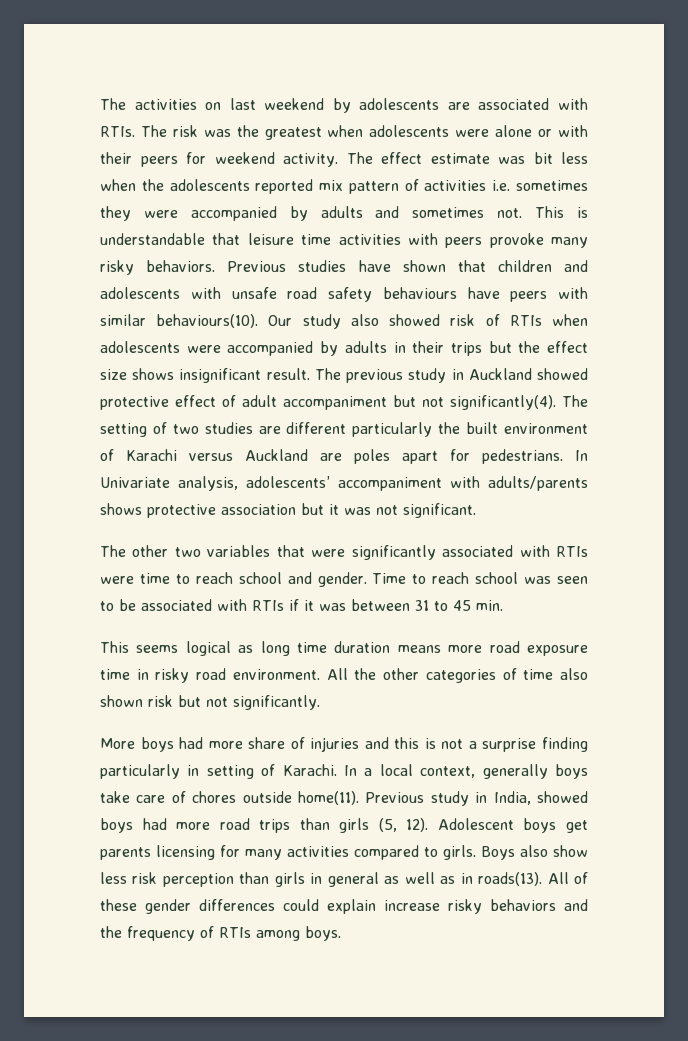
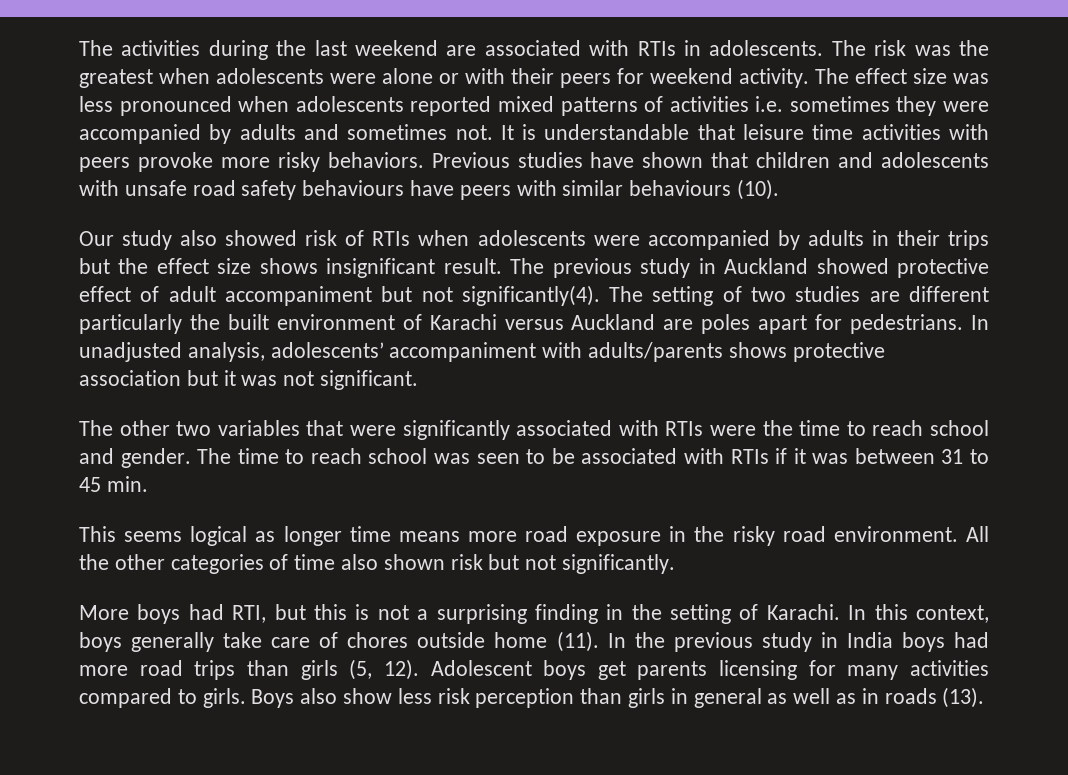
- The activities on last weekend by adolescents are associated with RTIs.
+ The activities during the last weekend are associated with RTIs in adolescents.
- The effect estimate was bit less when the adolescents reported mix pattern of activities i.e. sometimes they were accompanied by adults and sometimes not.
+ The effect size was less pronounced when adolescents reported mixed patterns of activities i.e. sometimes they were accompanied by adults and sometimes not.
- This is understandable that leisure time activities with peers provoke many risky behaviors.
+ It is understandable that leisure time activities with peers provoke more risky behaviors.
- Previous studies have shown that children and adolescents with unsafe road safety behaviours have peers with similar behaviours(10). Our study also showed risk of RTIs when adolescents were accompanied by adults in their trips but the effect size shows insignificant result.
+ Previous studies have shown that children and adolescents with unsafe road safety behaviours have peers with similar behaviours (10).
+ Our study also showed risk of RTIs when adolescents were accompanied by adults in their trips but the effect size shows insignificant result.
- In Univariate analysis, adolescents’ accompaniment with adults/parents shows protective association but it was not significant.
+ In unadjusted analysis, adolescents’ accompaniment with adults/parents shows protective association but it was not significant.
- The other two variables that were significantly associated with RTIs were time to reach school and gender.
+ The other two variables that were significantly associated with RTIs were the time to reach school and gender.
- Time to reach school was seen to be associated with RTIs if it was between 31 to 45 min.
+ The time to reach school was seen to be associated with RTIs if it was between 31 to 45 min.
- This seems logical as long time duration means more road exposure time in risky road environment.
+ This seems logical as longer time means more road exposure in the risky road environment.
- More boys had more share of injuries and this is not a surprise finding particularly in setting of Karachi. In a local context, generally boys take care of chores outside home(11). Previous study in India, showed boys had more road trips than girls (5, 12).
+ More boys had RTI, but this is not a surprising finding in the setting of Karachi. In this context, boys generally take care of chores outside home (11). In the previous study in India boys had more road trips than girls (5, 12).
- Boys also show less risk perception than girls in general as well as in roads(13). All of these gender differences could explain increase risky behaviors and the frequency of RTIs among boys.
+ Boys also show less risk perception than girls in general as well as in roads (13).

